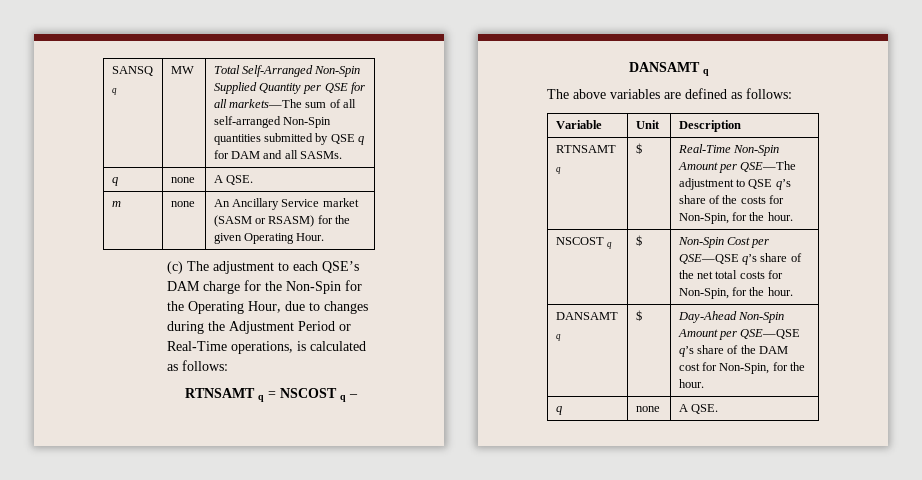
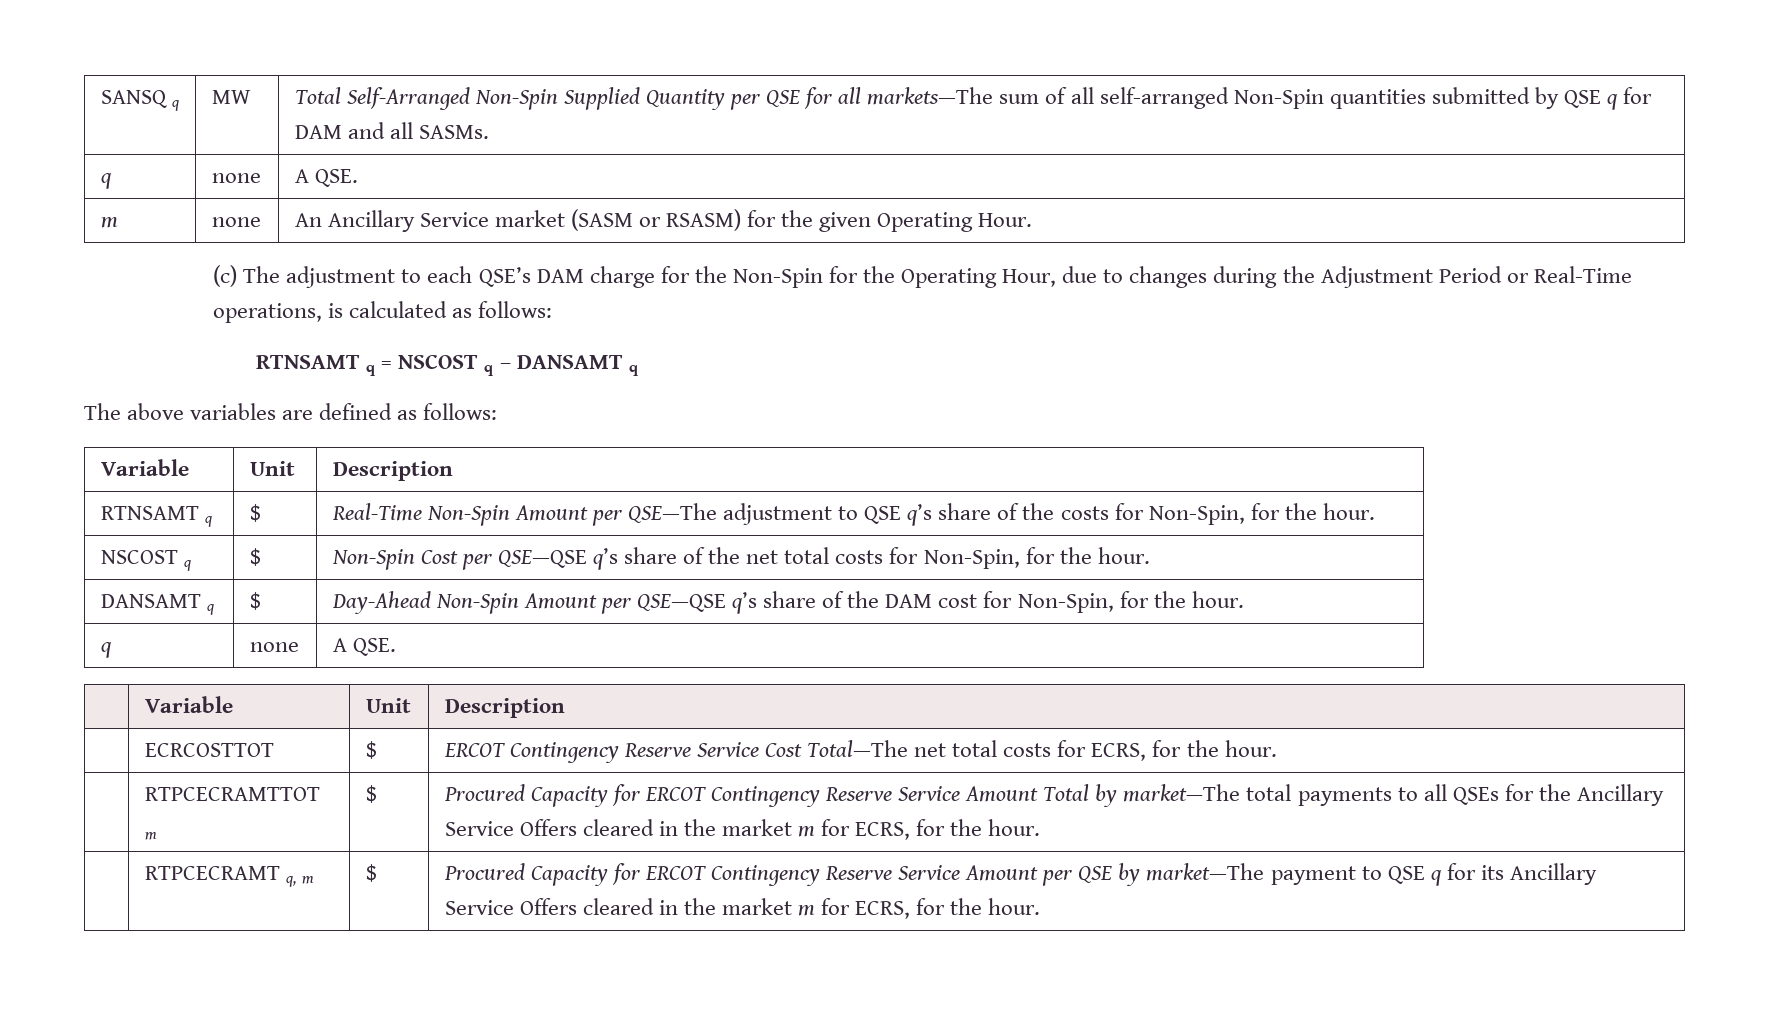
+ | Variable | Unit | Description
+ | ECRCOSTTOT | $ | ERCOT Contingency Reserve Service Cost Total—The net total costs for ECRS, for the hour.
+ | RTPCECRAMTTOT m | $ | Procured Capacity for ERCOT Contingency Reserve Service Amount Total by market—The total payments to all QSEs for the Ancillary Service Offers cleared in the market m for ECRS, for the hour.
+ | RTPCECRAMT q, m | $ | Procured Capacity for ERCOT Contingency Reserve Service Amount per QSE by market—The payment to QSE q for its Ancillary Service Offers cleared in the market m for ECRS, for the hour.

